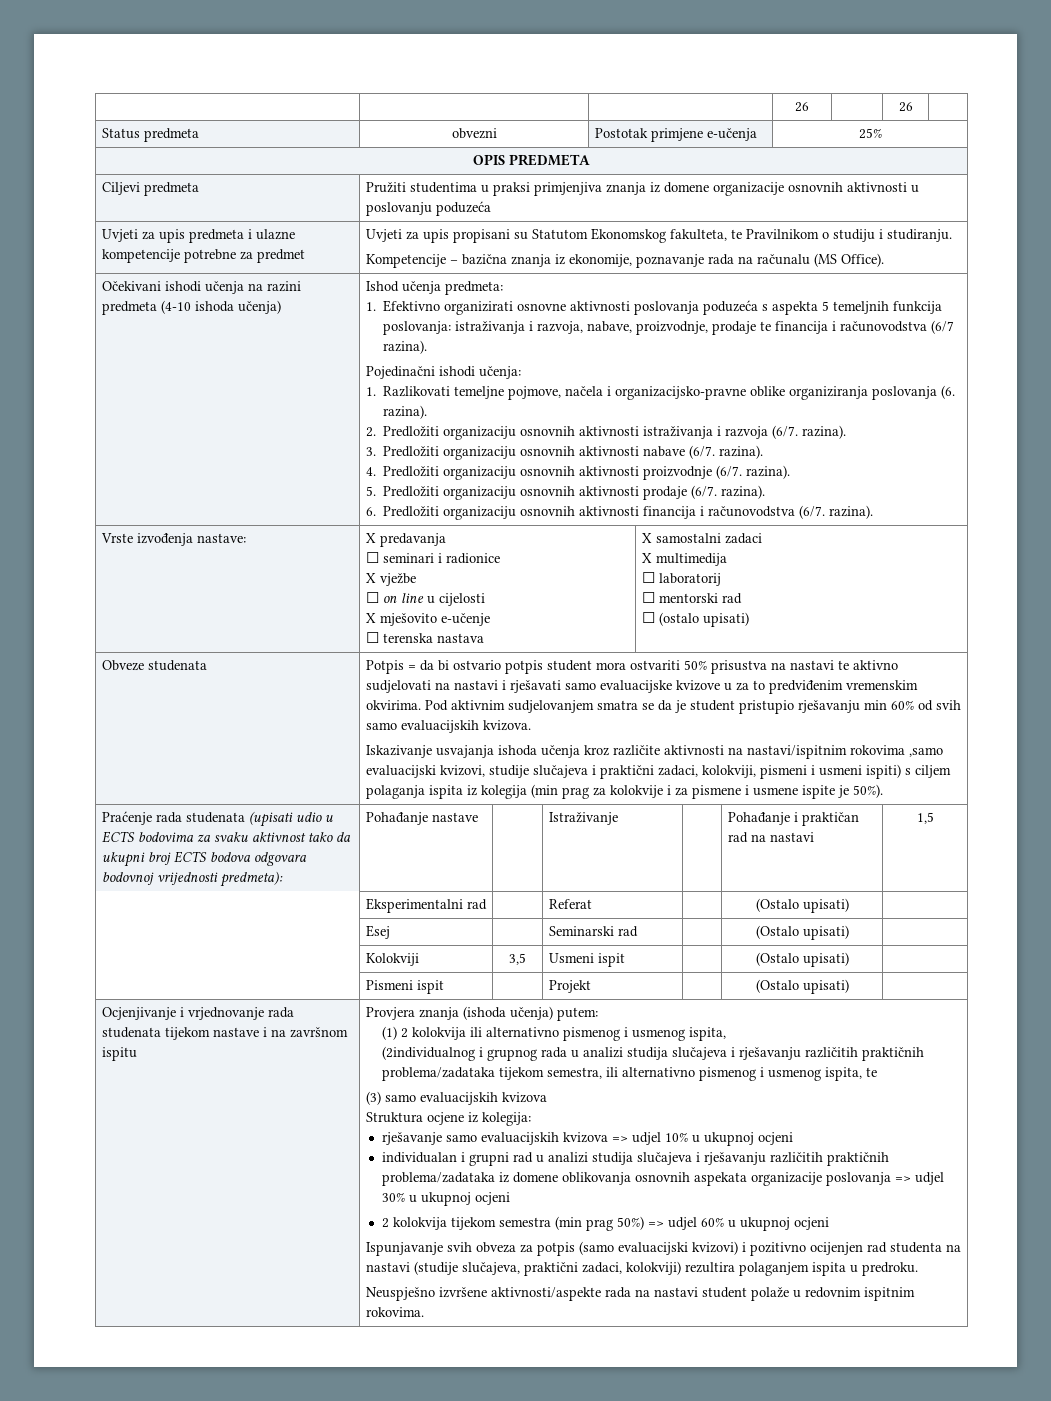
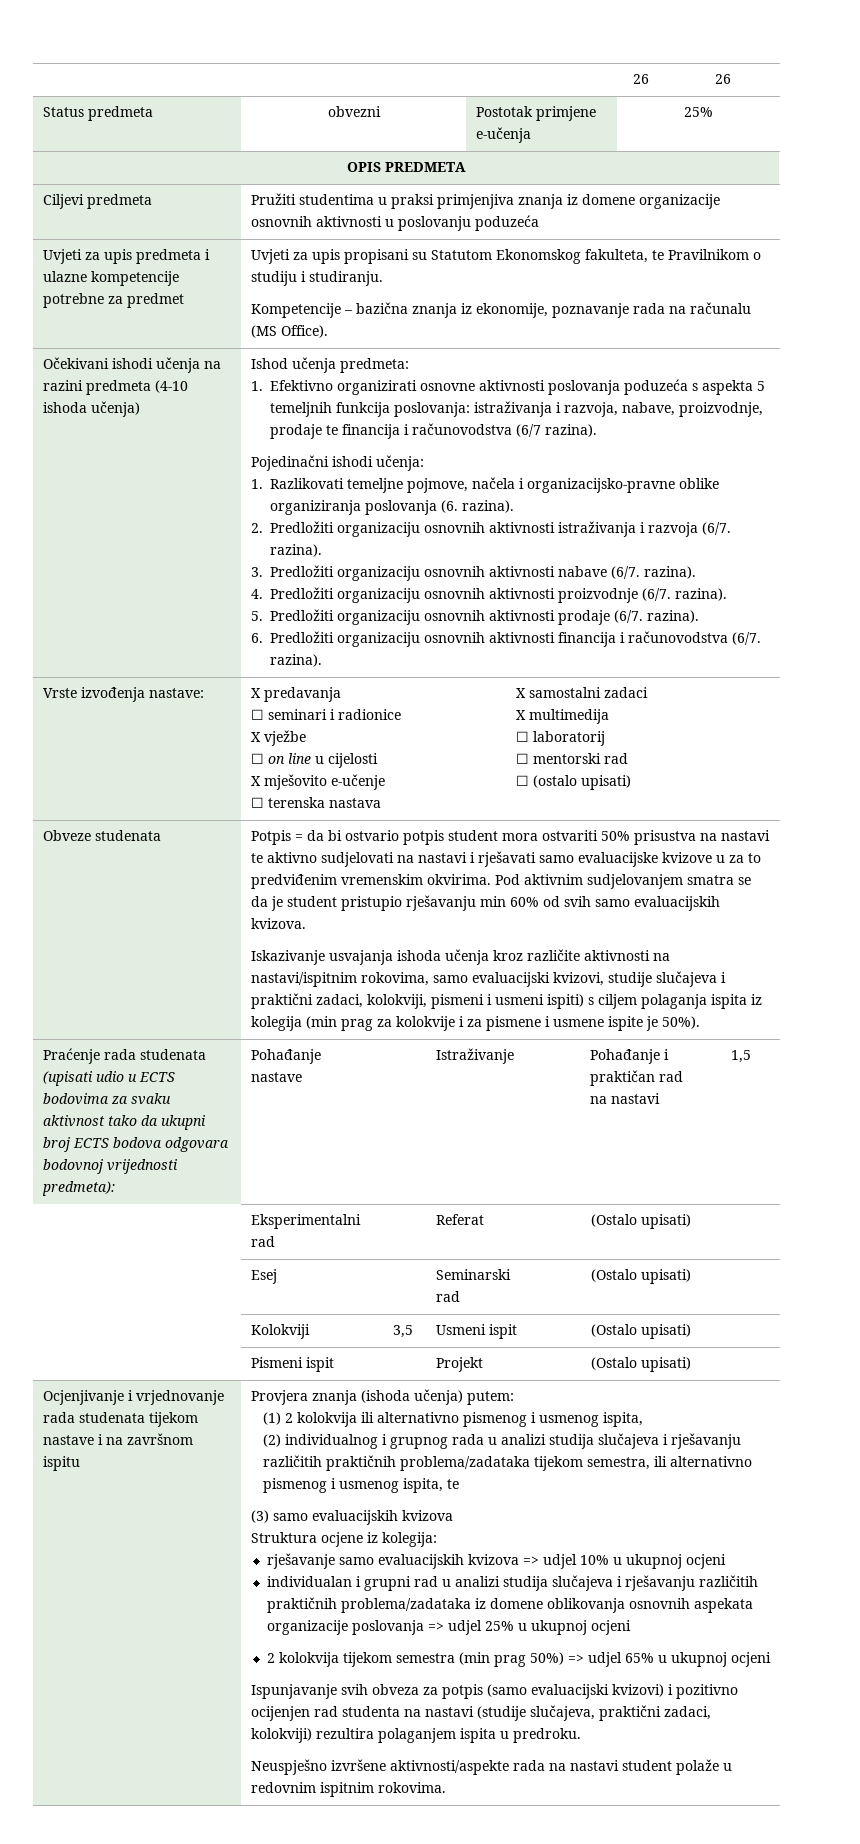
- Iskazivanje usvajanja ishoda učenja kroz različite aktivnosti na nastavi/ispitnim rokovima ,samo evaluacijski kvizovi, studije slučajeva i praktični zadaci, kolokviji, pismeni i usmeni ispiti) s ciljem polaganja ispita iz kolegija (min prag za kolokvije i za pismene i usmene ispite je 50%).
+ Iskazivanje usvajanja ishoda učenja kroz različite aktivnosti na nastavi/ispitnim rokovima, samo evaluacijski kvizovi, studije slučajeva i praktični zadaci, kolokviji, pismeni i usmeni ispiti) s ciljem polaganja ispita iz kolegija (min prag za kolokvije i za pismene i usmene ispite je 50%).
- (2individualnog i grupnog rada u analizi studija slučajeva i rješavanju različitih praktičnih problema/zadataka tijekom semestra, ili alternativno pismenog i usmenog ispita, te
+ (2) individualnog i grupnog rada u analizi studija slučajeva i rješavanju različitih praktičnih problema/zadataka tijekom semestra, ili alternativno pismenog i usmenog ispita, te
- individualan i grupni rad u analizi studija slučajeva i rješavanju različitih praktičnih problema/zadataka iz domene oblikovanja osnovnih aspekata organizacije poslovanja => udjel 30% u ukupnoj ocjeni
+ individualan i grupni rad u analizi studija slučajeva i rješavanju različitih praktičnih problema/zadataka iz domene oblikovanja osnovnih aspekata organizacije poslovanja => udjel 25% u ukupnoj ocjeni
- 2 kolokvija tijekom semestra (min prag 50%) => udjel 60% u ukupnoj ocjeni
+ 2 kolokvija tijekom semestra (min prag 50%) => udjel 65% u ukupnoj ocjeni

